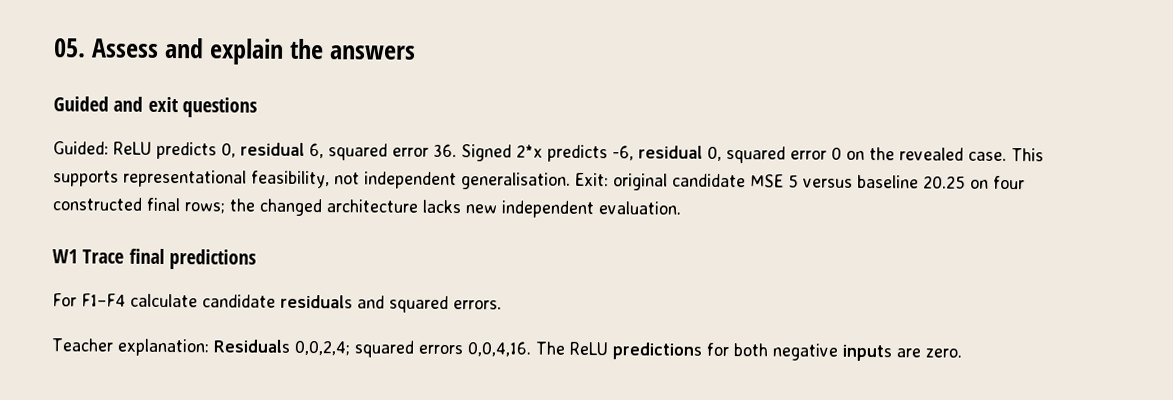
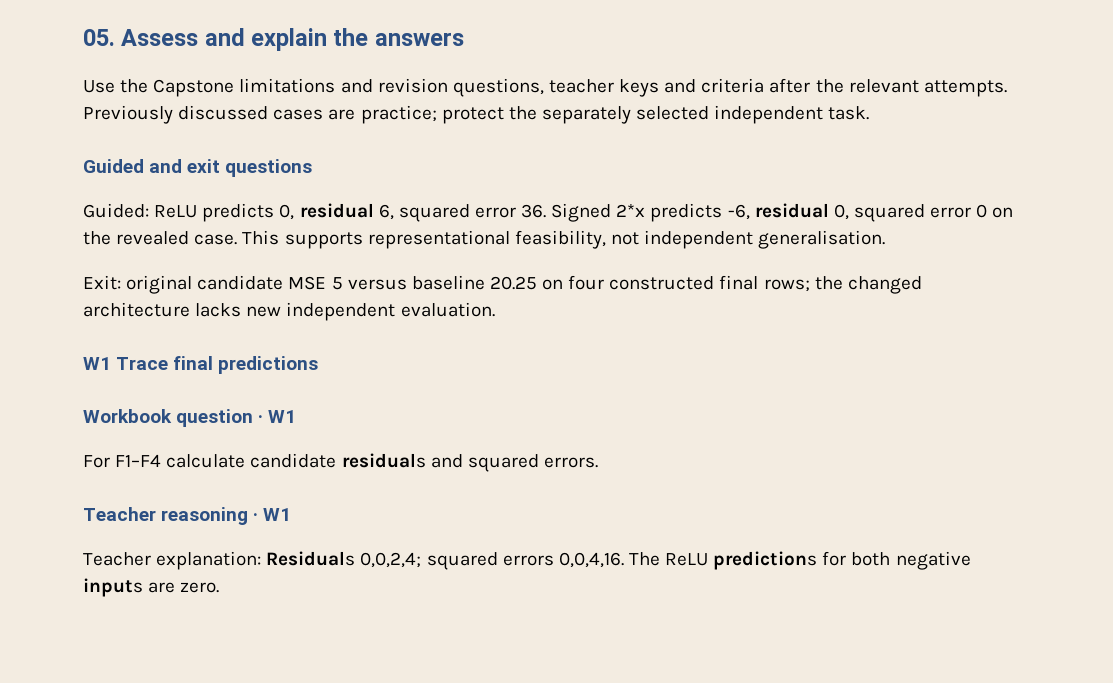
+ Use the Capstone limitations and revision questions, teacher keys and criteria after the relevant attempts. Previously discussed cases are practice; protect the separately selected independent task.
- This supports representational feasibility, not independent generalisation. Exit: original candidate MSE 5 versus baseline 20.25 on four constructed final rows; the changed architecture lacks new independent evaluation.
+ This supports representational feasibility, not independent generalisation.
+ Exit: original candidate MSE 5 versus baseline 20.25 on four constructed final rows; the changed architecture lacks new independent evaluation.
+ Workbook question · W1
+ Teacher reasoning · W1

